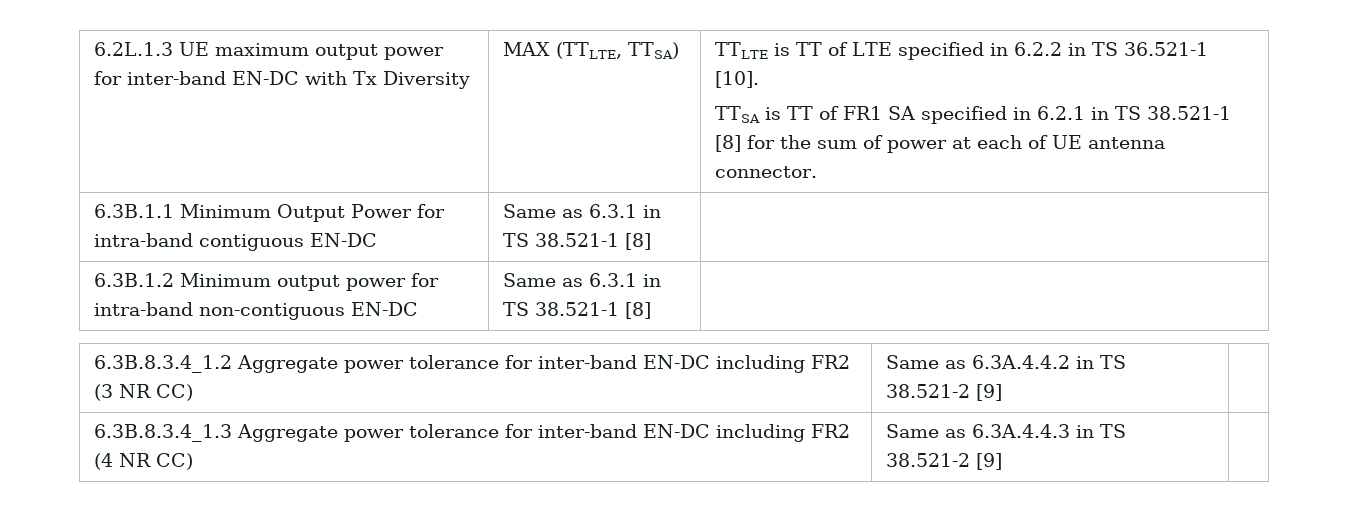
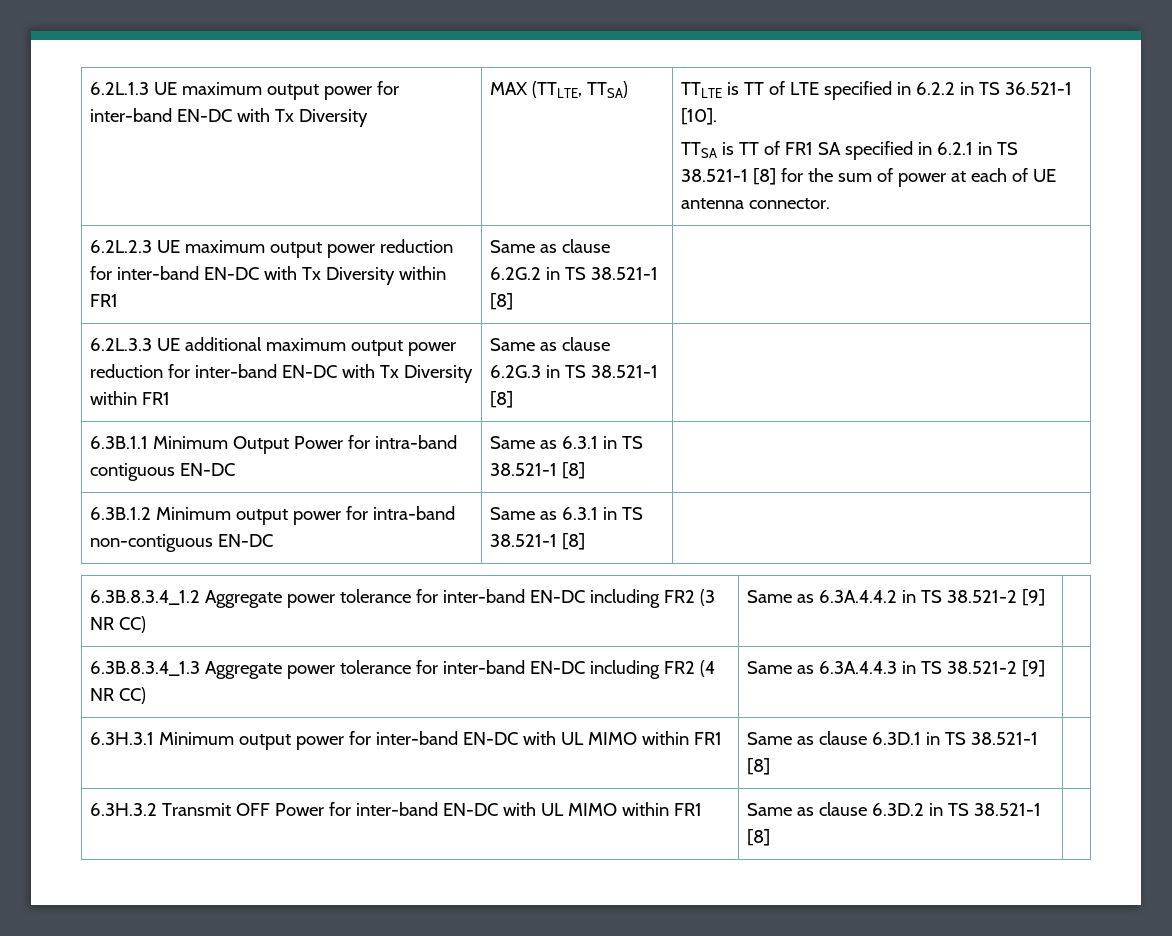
+ 6.2L.2.3 UE maximum output power reduction for inter-band EN-DC with Tx Diversity within FR1 | Same as clause 6.2G.2 in TS 38.521-1 [8] |
+ 6.2L.3.3 UE additional maximum output power reduction for inter-band EN-DC with Tx Diversity within FR1 | Same as clause 6.2G.3 in TS 38.521-1 [8] |
+ 6.3H.3.1 Minimum output power for inter-band EN-DC with UL MIMO within FR1 | Same as clause 6.3D.1 in TS 38.521-1 [8] |
+ 6.3H.3.2 Transmit OFF Power for inter-band EN-DC with UL MIMO within FR1 | Same as clause 6.3D.2 in TS 38.521-1 [8] |

